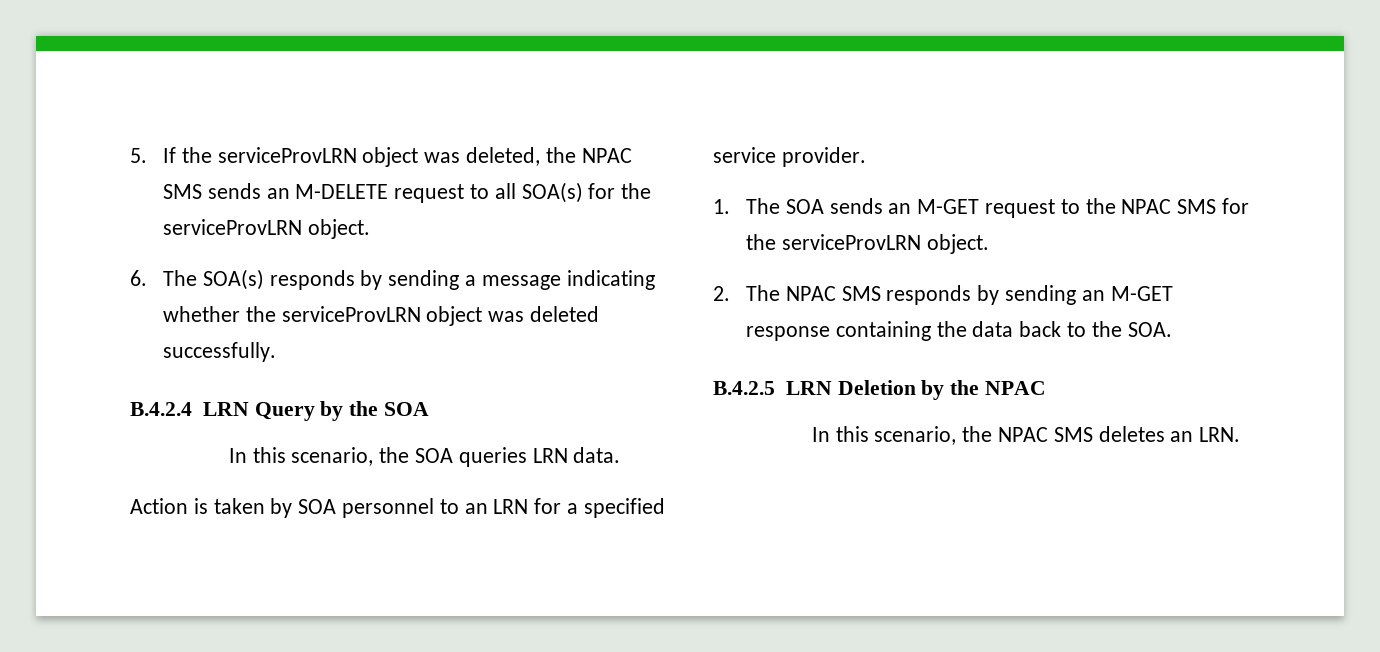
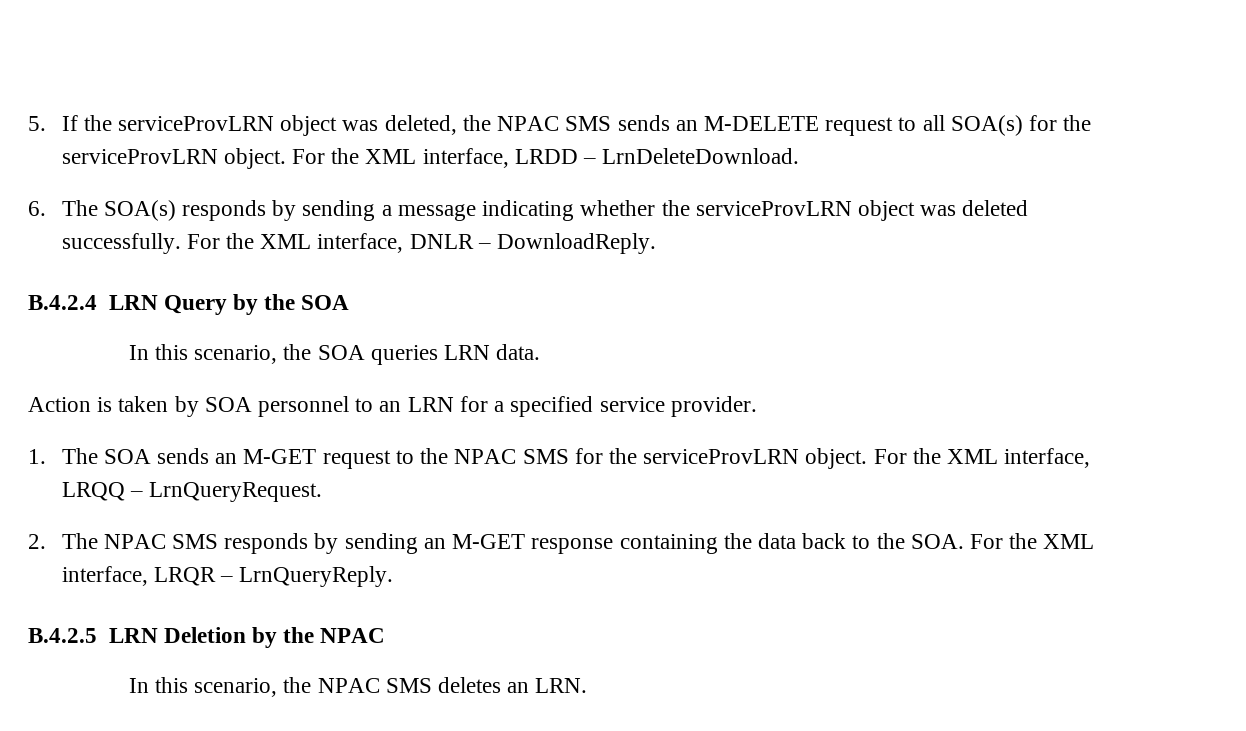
+ For the XML interface, LRDD – LrnDeleteDownload.
+ For the XML interface, DNLR – DownloadReply.
+ For the XML interface, LRQQ – LrnQueryRequest.
- 2. The NPAC SMS responds by sending an M-GET response containing the data back to the SOA.
+ 2. The NPAC SMS responds by sending an M-GET response containing the data back to the SOA. For the XML interface, LRQR – LrnQueryReply.

